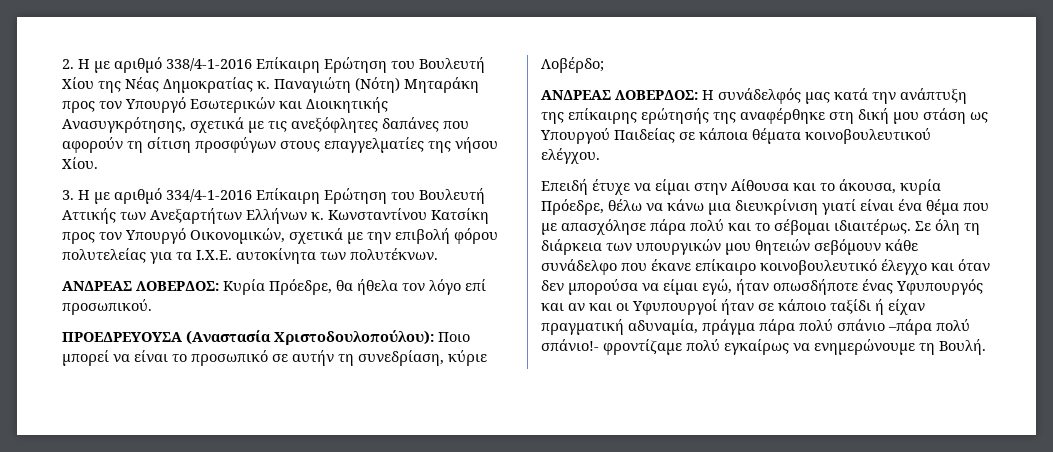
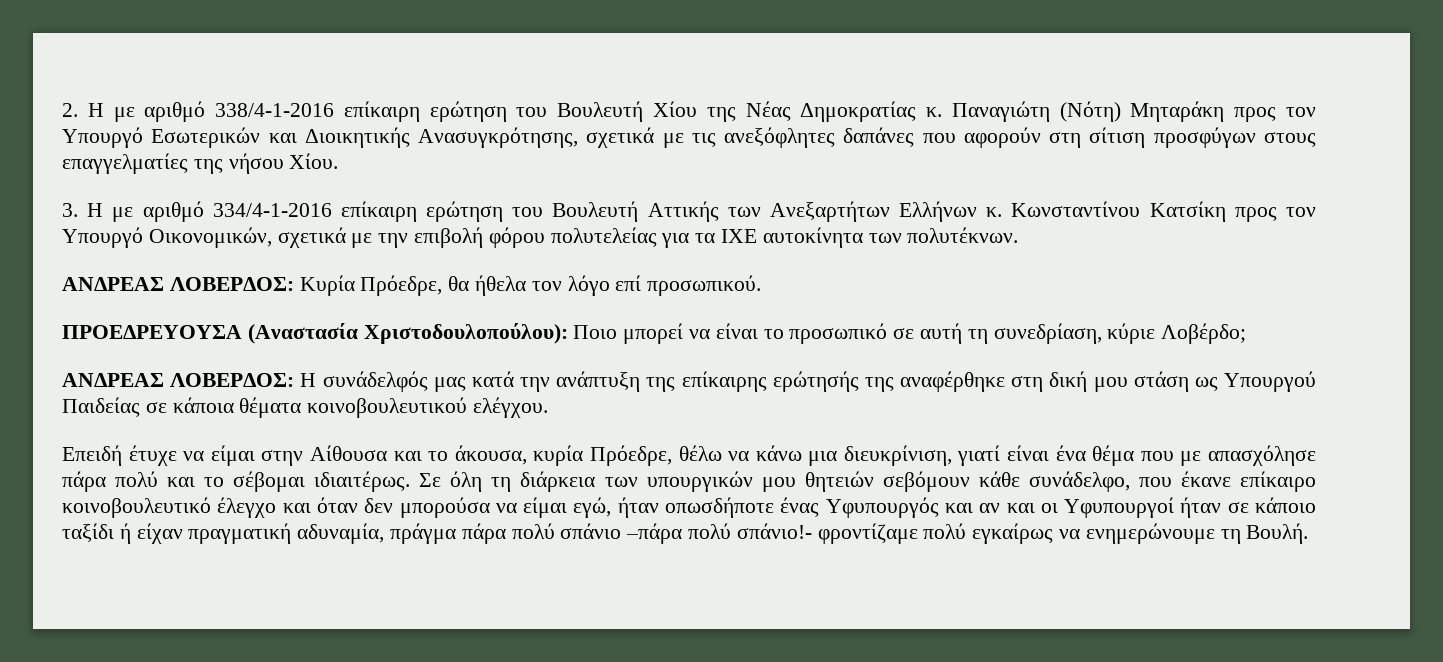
- 2. Η με αριθμό 338/4-1-2016 Επίκαιρη Ερώτηση του Βουλευτή Χίου της Νέας Δημοκρατίας κ.
+ 2. Η με αριθμό 338/4-1-2016 επίκαιρη ερώτηση του Βουλευτή Χίου της Νέας Δημοκρατίας κ.
- Παναγιώτη (Νότη) Μηταράκη προς τον Υπουργό Εσωτερικών και Διοικητικής Ανασυγκρότησης, σχετικά με τις ανεξόφλητες δαπάνες που αφορούν τη σίτιση προσφύγων στους επαγγελματίες της νήσου Χίου.
+ Παναγιώτη (Νότη) Μηταράκη προς τον Υπουργό Εσωτερικών και Διοικητικής Ανασυγκρότησης, σχετικά με τις ανεξόφλητες δαπάνες που αφορούν στη σίτιση προσφύγων στους επαγγελματίες της νήσου Χίου.
- 3. Η με αριθμό 334/4-1-2016 Επίκαιρη Ερώτηση του Βουλευτή Αττικής των Ανεξαρτήτων Ελλήνων κ.
+ 3. Η με αριθμό 334/4-1-2016 επίκαιρη ερώτηση του Βουλευτή Αττικής των Ανεξαρτήτων Ελλήνων κ.
- Κωνσταντίνου Κατσίκη προς τον Υπουργό Οικονομικών, σχετικά με την επιβολή φόρου πολυτελείας για τα Ι.Χ.Ε. αυτοκίνητα των πολυτέκνων.
+ Κωνσταντίνου Κατσίκη προς τον Υπουργό Οικονομικών, σχετικά με την επιβολή φόρου πολυτελείας για τα ΙΧΕ αυτοκίνητα των πολυτέκνων.
- ΠΡΟΕΔΡΕΥΟΥΣΑ (Αναστασία Χριστοδουλοπούλου): Ποιο μπορεί να είναι το προσωπικό σε αυτήν τη συνεδρίαση, κύριε Λοβέρδο;
+ ΠΡΟΕΔΡΕΥΟΥΣΑ (Αναστασία Χριστοδουλοπούλου): Ποιο μπορεί να είναι το προσωπικό σε αυτή τη συνεδρίαση, κύριε Λοβέρδο;
- Επειδή έτυχε να είμαι στην Αίθουσα και το άκουσα, κυρία Πρόεδρε, θέλω να κάνω μια διευκρίνιση γιατί είναι ένα θέμα που με απασχόλησε πάρα πολύ και το σέβομαι ιδιαιτέρως.
+ Επειδή έτυχε να είμαι στην Αίθουσα και το άκουσα, κυρία Πρόεδρε, θέλω να κάνω μια διευκρίνιση, γιατί είναι ένα θέμα που με απασχόλησε πάρα πολύ και το σέβομαι ιδιαιτέρως.
- Σε όλη τη διάρκεια των υπουργικών μου θητειών σεβόμουν κάθε συνάδελφο που έκανε επίκαιρο κοινοβουλευτικό έλεγχο και όταν δεν μπορούσα να είμαι εγώ, ήταν οπωσδήποτε ένας Υφυπουργός και αν και οι Υφυπουργοί ήταν σε κάποιο ταξίδι ή είχαν πραγματική αδυναμία, πράγμα πάρα πολύ σπάνιο –πάρα πολύ σπάνιο!- φροντίζαμε πολύ εγκαίρως να ενημερώνουμε τη Βουλή.
+ Σε όλη τη διάρκεια των υπουργικών μου θητειών σεβόμουν κάθε συνάδελφο, που έκανε επίκαιρο κοινοβουλευτικό έλεγχο και όταν δεν μπορούσα να είμαι εγώ, ήταν οπωσδήποτε ένας Υφυπουργός και αν και οι Υφυπουργοί ήταν σε κάποιο ταξίδι ή είχαν πραγματική αδυναμία, πράγμα πάρα πολύ σπάνιο –πάρα πολύ σπάνιο!- φροντίζαμε πολύ εγκαίρως να ενημερώνουμε τη Βουλή.

